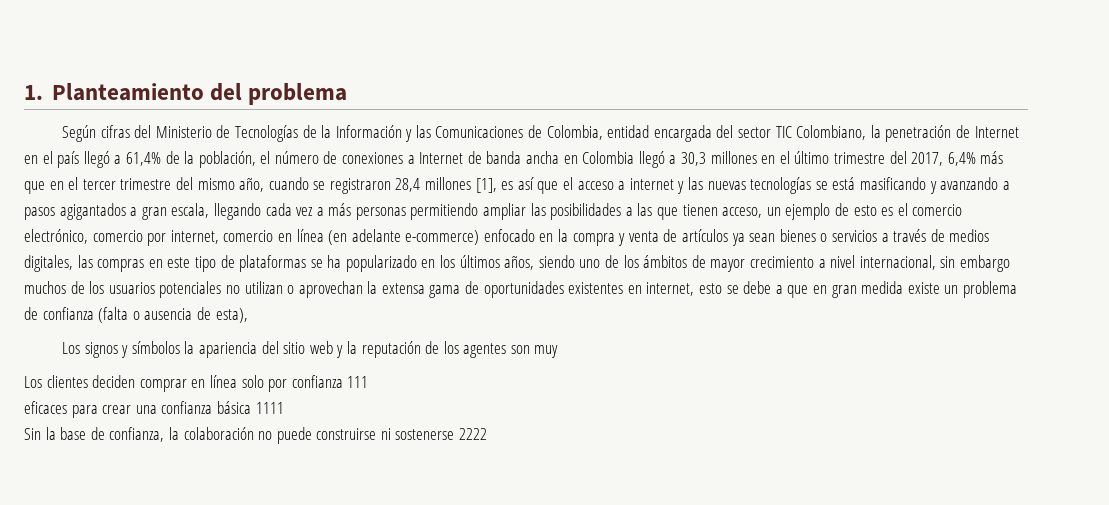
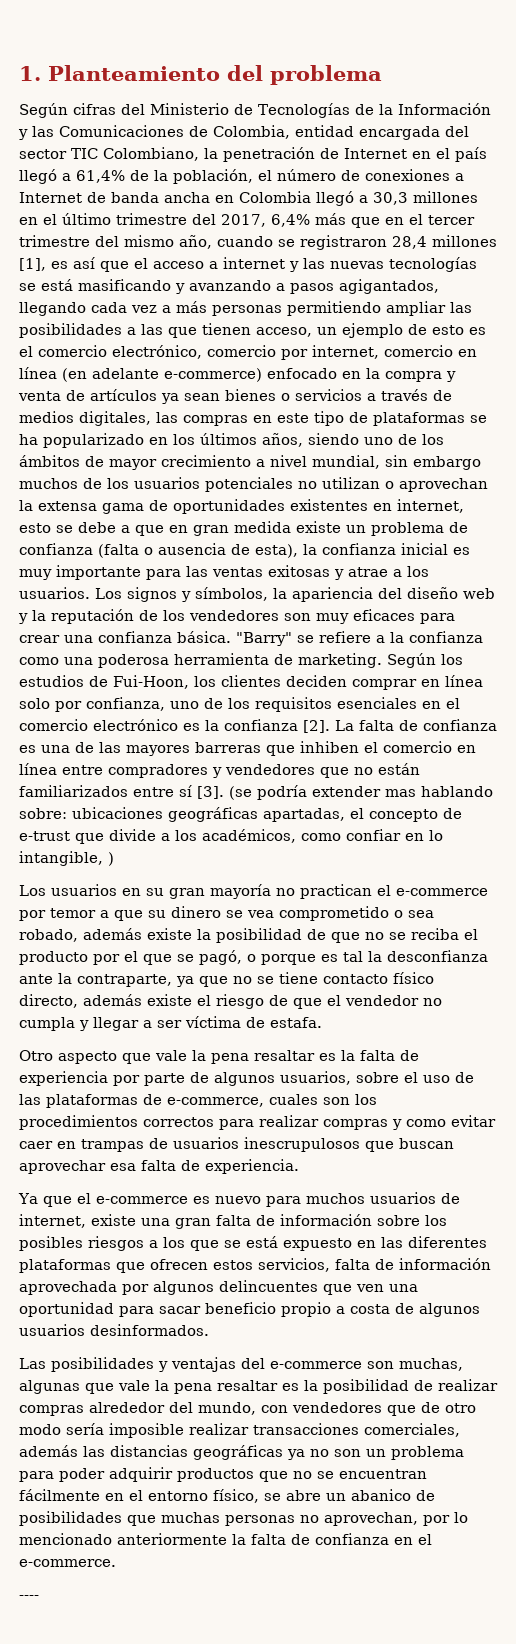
- Según cifras del Ministerio de Tecnologías de la Información y las Comunicaciones de Colombia, entidad encargada del sector TIC Colombiano, la penetración de Internet en el país llegó a 61,4% de la población, el número de conexiones a Internet de banda ancha en Colombia llegó a 30,3 millones en el último trimestre del 2017, 6,4% más que en el tercer trimestre del mismo año, cuando se registraron 28,4 millones [1], es así que el acceso a internet y las nuevas tecnologías se está masificando y avanzando a pasos agigantados a gran escala, llegando cada vez a más personas permitiendo ampliar las posibilidades a las que tienen acceso, un ejemplo de esto es el comercio electrónico, comercio por internet, comercio en línea (en adelante e-commerce) enfocado en la compra y venta de artículos ya sean bienes o servicios a través de medios digitales, las compras en este tipo de plataformas se ha popularizado en los últimos años, siendo uno de los ámbitos de mayor crecimiento a nivel internacional, sin embargo muchos de los usuarios potenciales no utilizan o aprovechan la extensa gama de oportunidades existentes en internet, esto se debe a que en gran medida existe un problema de confianza (falta o ausencia de esta),
- Los signos y símbolos la apariencia del sitio web y la reputación de los agentes son muy
- Los clientes deciden comprar en línea solo por confianza 111
- eficaces para crear una confianza básica 1111
- Sin la base de confianza, la colaboración no puede construirse ni sostenerse 2222
+ Según cifras del Ministerio de Tecnologías de la Información y las Comunicaciones de Colombia, entidad encargada del sector TIC Colombiano, la penetración de Internet en el país llegó a 61,4% de la población, el número de conexiones a Internet de banda ancha en Colombia llegó a 30,3 millones en el último trimestre del 2017, 6,4% más que en el tercer trimestre del mismo año, cuando se registraron 28,4 millones [1], es así que el acceso a internet y las nuevas tecnologías se está masificando y avanzando a pasos agigantados, llegando cada vez a más personas permitiendo ampliar las posibilidades a las que tienen acceso, un ejemplo de esto es el comercio electrónico, comercio por internet, comercio en línea (en adelante e-commerce) enfocado en la compra y venta de artículos ya sean bienes o servicios a través de medios digitales, las compras en este tipo de plataformas se ha popularizado en los últimos años, siendo uno de los ámbitos de mayor crecimiento a nivel mundial, sin embargo muchos de los usuarios potenciales no utilizan o aprovechan la extensa gama de oportunidades existentes en internet, esto se debe a que en gran medida existe un problema de confianza (falta o ausencia de esta), la confianza inicial es muy importante para las ventas exitosas y atrae a los usuarios. Los signos y símbolos, la apariencia del diseño web y la reputación de los vendedores son muy eficaces para crear una confianza básica. "Barry" se refiere a la confianza como una poderosa herramienta de marketing. Según los estudios de Fui-Hoon, los clientes deciden comprar en línea solo por confianza, uno de los requisitos esenciales en el comercio electrónico es la confianza [2]. La falta de confianza es una de las mayores barreras que inhiben el comercio en línea entre compradores y vendedores que no están familiarizados entre sí [3]. (se podría extender mas hablando sobre: ubicaciones geográficas apartadas, el concepto de e-trust que divide a los académicos, como confiar en lo intangible, )
+ Los usuarios en su gran mayoría no practican el e-commerce por temor a que su dinero se vea comprometido o sea robado, además existe la posibilidad de que no se reciba el producto por el que se pagó, o porque es tal la desconfianza ante la contraparte, ya que no se tiene contacto físico directo, además existe el riesgo de que el vendedor no cumpla y llegar a ser víctima de estafa.
+ Otro aspecto que vale la pena resaltar es la falta de experiencia por parte de algunos usuarios, sobre el uso de las plataformas de e-commerce, cuales son los procedimientos correctos para realizar compras y como evitar caer en trampas de usuarios inescrupulosos que buscan aprovechar esa falta de experiencia.
+ Ya que el e-commerce es nuevo para muchos usuarios de internet, existe una gran falta de información sobre los posibles riesgos a los que se está expuesto en las diferentes plataformas que ofrecen estos servicios, falta de información aprovechada por algunos delincuentes que ven una oportunidad para sacar beneficio propio a costa de algunos usuarios desinformados.
+ Las posibilidades y ventajas del e-commerce son muchas, algunas que vale la pena resaltar es la posibilidad de realizar compras alrededor del mundo, con vendedores que de otro modo sería imposible realizar transacciones comerciales, además las distancias geográficas ya no son un problema para poder adquirir productos que no se encuentran fácilmente en el entorno físico, se abre un abanico de posibilidades que muchas personas no aprovechan, por lo mencionado anteriormente la falta de confianza en el e-commerce.
+ ----

